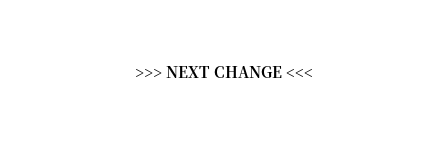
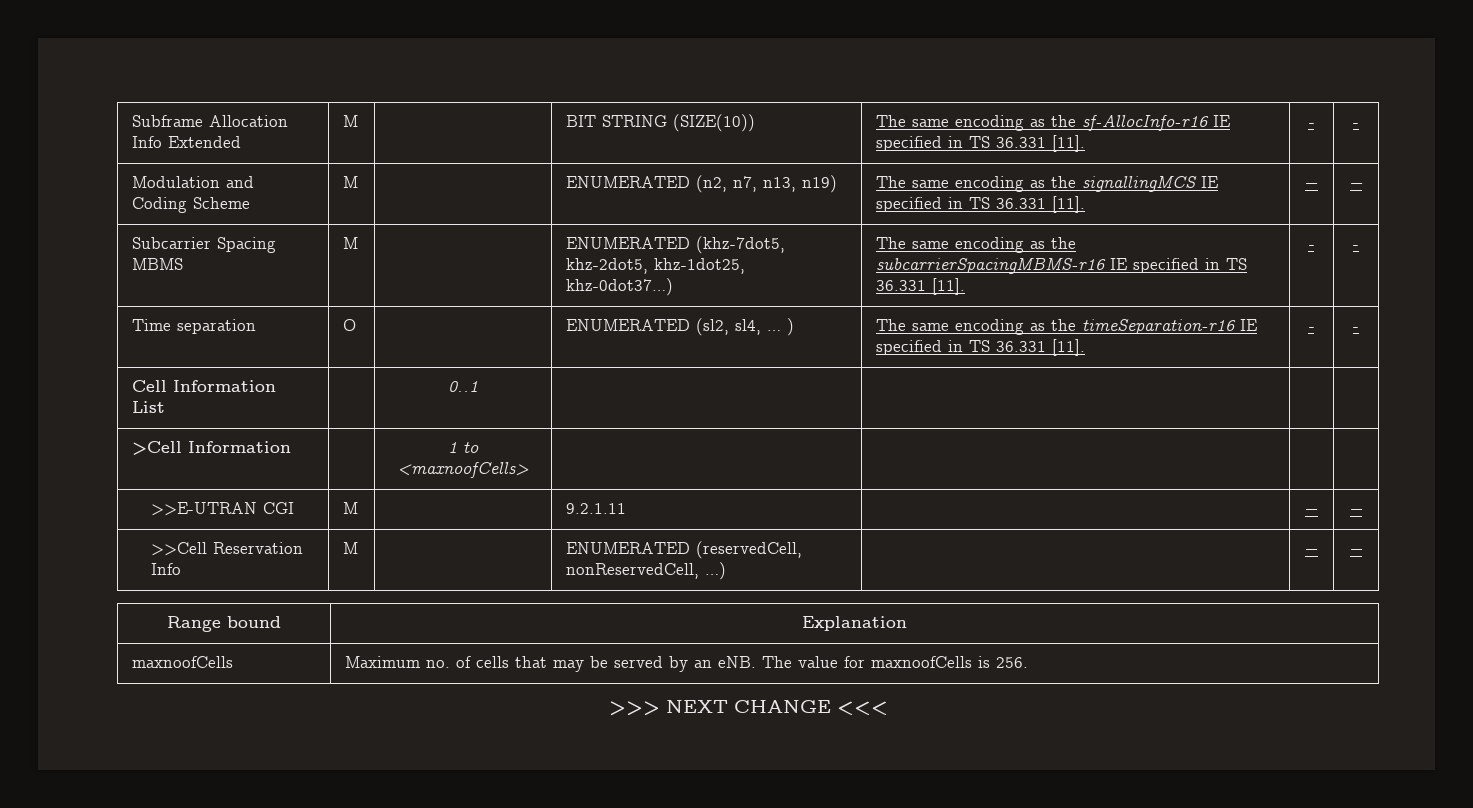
+ Subframe Allocation Info Extended | M | | BIT STRING (SIZE(10)) | The same encoding as the sf-AllocInfo-r16 IE specified in TS 36.331 [11]. | - | -
+ Modulation and Coding Scheme | M | | ENUMERATED (n2, n7, n13, n19) | The same encoding as the signallingMCS IE specified in TS 36.331 [11]. | − | −
+ Subcarrier Spacing MBMS | M | | ENUMERATED (khz-7dot5, khz-2dot5, khz-1dot25, khz-0dot37…) | The same encoding as the subcarrierSpacingMBMS-r16 IE specified in TS 36.331 [11]. | - | -
+ Time separation | O | | ENUMERATED (sl2, sl4, … ) | The same encoding as the timeSeparation-r16 IE specified in TS 36.331 [11]. | - | -
+ Cell Information List | | 0..1 | | | |
+ >Cell Information | | 1 to <maxnoofCells> | | | |
+ >>E-UTRAN CGI | M | | 9.2.1.11 | | − | −
+ >>Cell Reservation Info | M | | ENUMERATED (reservedCell, nonReservedCell, …) | | − | −
+ Range bound | Explanation
+ maxnoofCells | Maximum no. of cells that may be served by an eNB. The value for maxnoofCells is 256.

